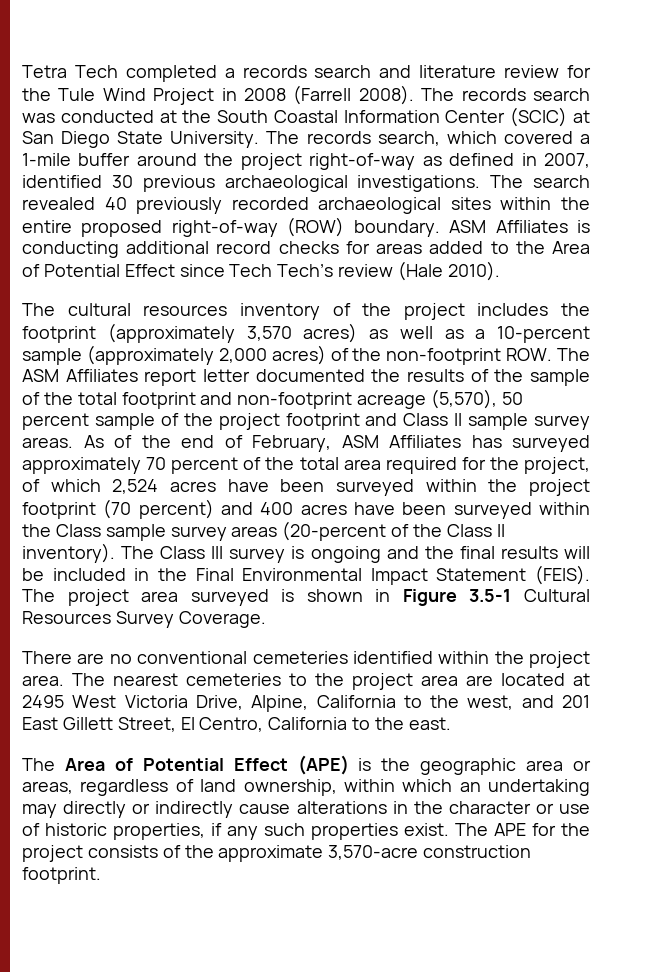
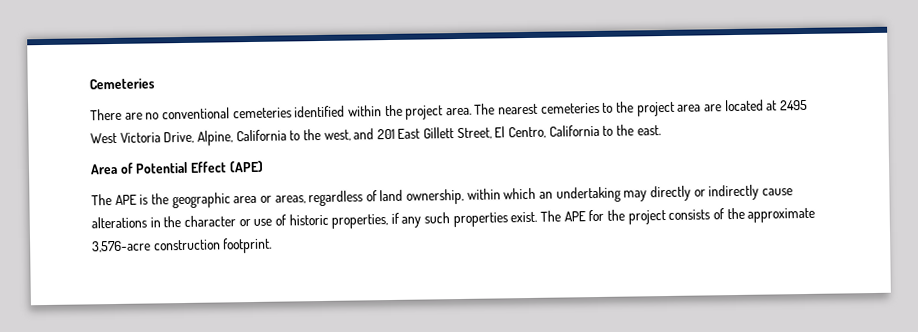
- Tetra Tech completed a records search and literature review for the Tule Wind Project in 2008 (Farrell 2008). The records search was conducted at the South Coastal Information Center (SCIC) at San Diego State University. The records search, which covered a 1-mile buffer around the project right-of-way as defined in 2007, identified 30 previous archaeological investigations. The search revealed 40 previously recorded archaeological sites within the entire proposed right-of-way (ROW) boundary. ASM Affiliates is conducting additional record checks for areas added to the Area of Potential Effect since Tech Tech’s review (Hale 2010).
- The cultural resources inventory of the project includes the footprint (approximately 3,570 acres) as well as a 10-percent sample (approximately 2,000 acres) of the non-footprint ROW. The ASM Affiliates report letter documented the results of the sample of the total footprint and non-footprint acreage (5,570), 50 percent sample of the project footprint and Class II sample survey areas. As of the end of February, ASM Affiliates has surveyed approximately 70 percent of the total area required for the project, of which 2,524 acres have been surveyed within the project footprint (70 percent) and 400 acres have been surveyed within the Class sample survey areas (20-percent of the Class II inventory). The Class III survey is ongoing and the final results will be included in the Final Environmental Impact Statement (FEIS). The project area surveyed is shown in Figure 3.5-1 Cultural Resources Survey Coverage.
+ Cemeteries
- The Area of Potential Effect (APE) is the geographic area or areas, regardless of land ownership, within which an undertaking may directly or indirectly cause alterations in the character or use of historic properties, if any such properties exist.
+ Area of Potential Effect (APE)
+ The APE is the geographic area or areas, regardless of land ownership, within which an undertaking may directly or indirectly cause alterations in the character or use of historic properties, if any such properties exist.
- The APE for the project consists of the approximate 3,570-acre construction footprint.
+ The APE for the project consists of the approximate 3,576-acre construction footprint.

